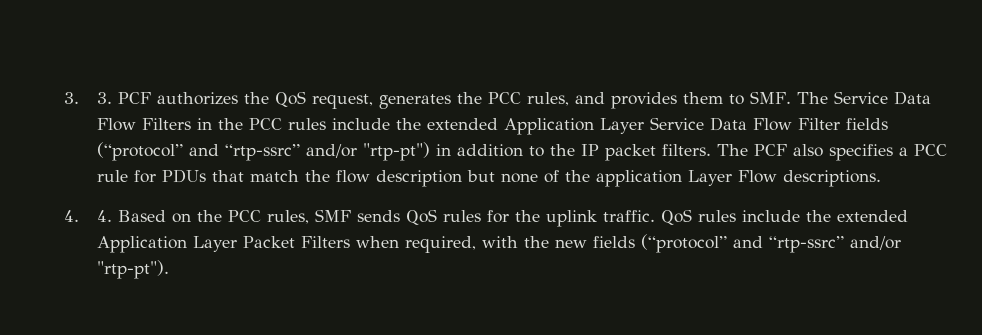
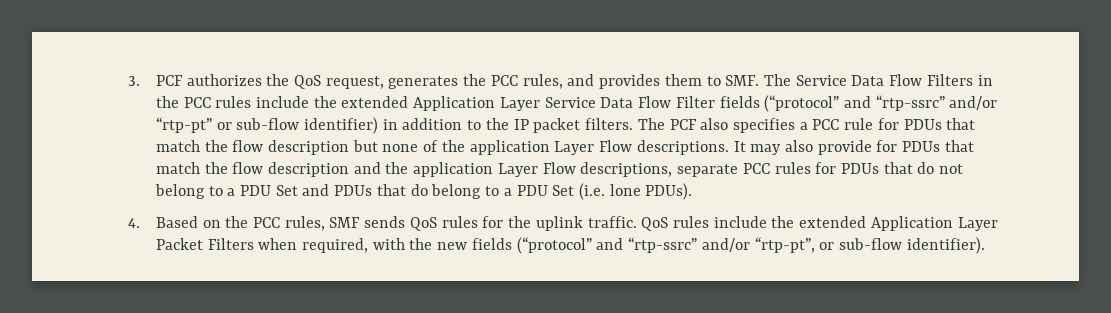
- 3. 3. PCF authorizes the QoS request, generates the PCC rules, and provides them to SMF. The Service Data Flow Filters in the PCC rules include the extended Application Layer Service Data Flow Filter fields (“protocol” and “rtp-ssrc” and/or "rtp-pt") in addition to the IP packet filters.
+ 3. PCF authorizes the QoS request, generates the PCC rules, and provides them to SMF. The Service Data Flow Filters in the PCC rules include the extended Application Layer Service Data Flow Filter fields (“protocol” and “rtp-ssrc” and/or “rtp-pt” or sub-flow identifier) in addition to the IP packet filters.
- The PCF also specifies a PCC rule for PDUs that match the flow description but none of the application Layer Flow descriptions.
- 4. 4. Based on the PCC rules, SMF sends QoS rules for the uplink traffic.
+ The PCF also specifies a PCC rule for PDUs that match the flow description but none of the application Layer Flow descriptions. It may also provide for PDUs that match the flow description and the application Layer Flow descriptions, separate PCC rules for PDUs that do not belong to a PDU Set and PDUs that do belong to a PDU Set (i.e. lone PDUs).
+ 4. Based on the PCC rules, SMF sends QoS rules for the uplink traffic.
- QoS rules include the extended Application Layer Packet Filters when required, with the new fields (“protocol” and “rtp-ssrc” and/or "rtp-pt").
+ QoS rules include the extended Application Layer Packet Filters when required, with the new fields (“protocol” and “rtp-ssrc” and/or “rtp-pt”, or sub-flow identifier).

